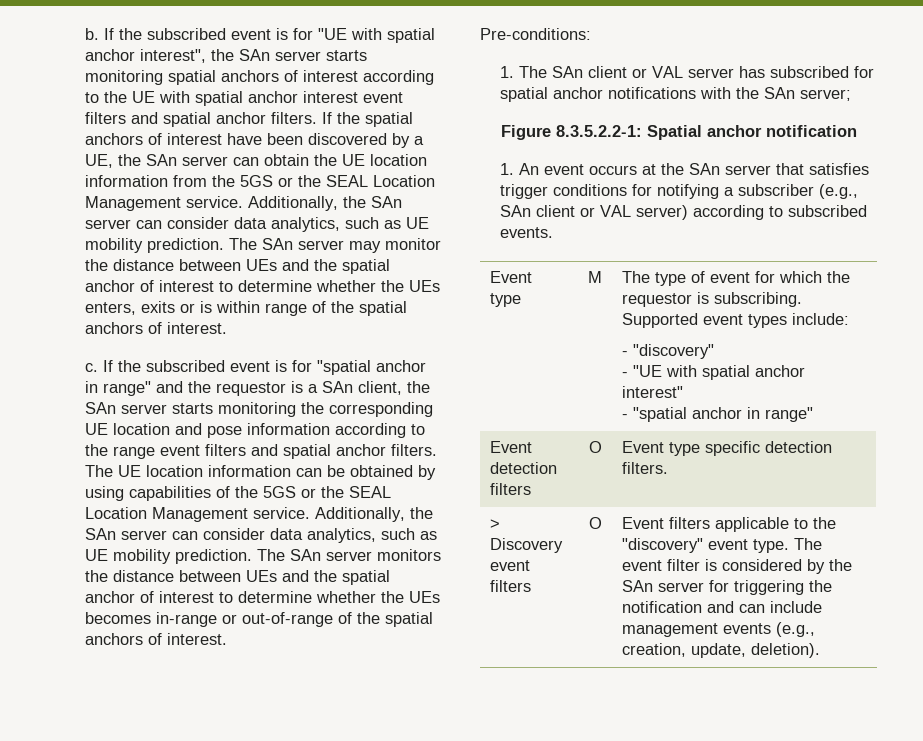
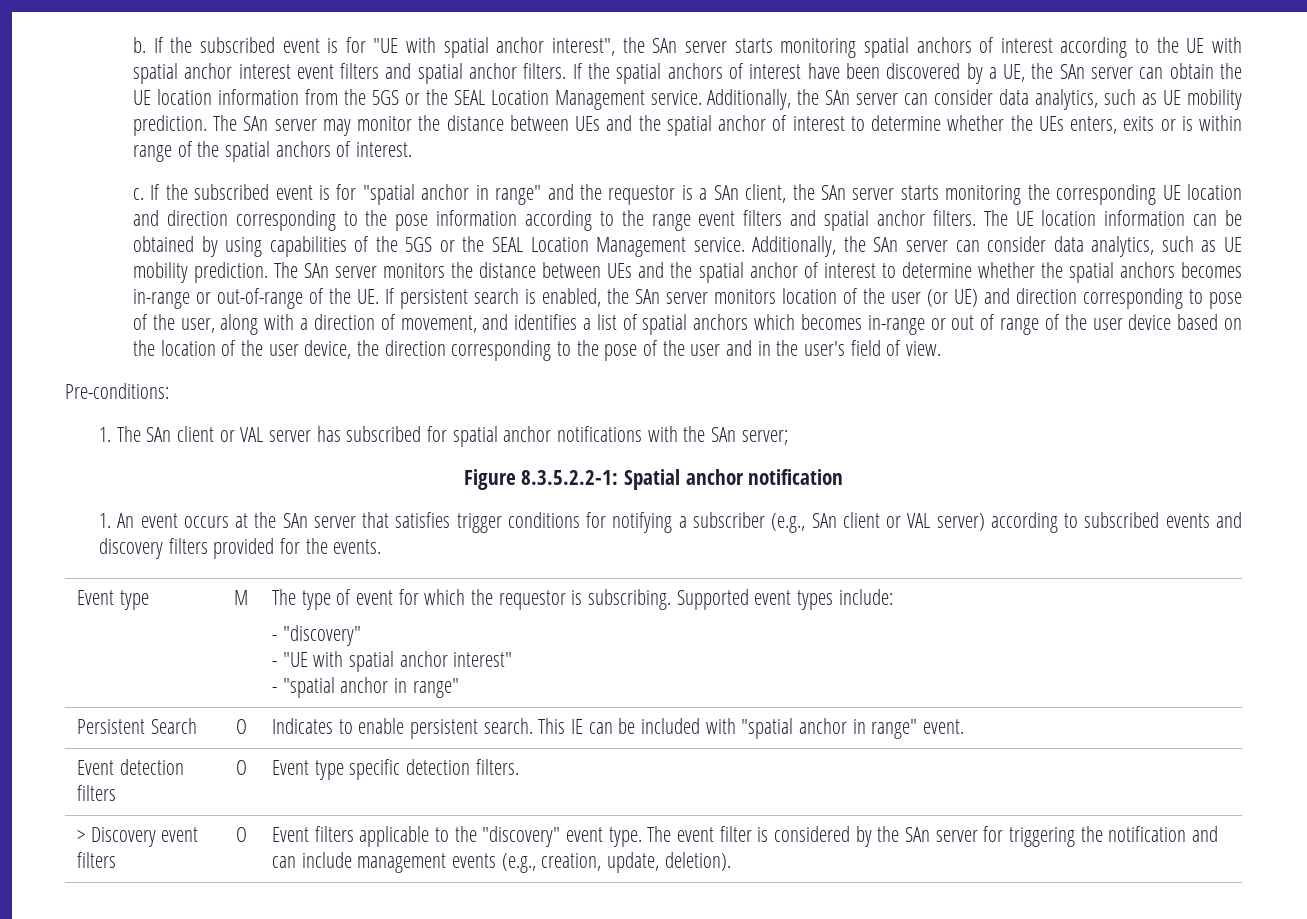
- If the subscribed event is for "spatial anchor in range" and the requestor is a SAn client, the SAn server starts monitoring the corresponding UE location and pose information according to the range event filters and spatial anchor filters.
+ If the subscribed event is for "spatial anchor in range" and the requestor is a SAn client, the SAn server starts monitoring the corresponding UE location and direction corresponding to the pose information according to the range event filters and spatial anchor filters.
- The SAn server monitors the distance between UEs and the spatial anchor of interest to determine whether the UEs becomes in-range or out-of-range of the spatial anchors of interest.
+ The SAn server monitors the distance between UEs and the spatial anchor of interest to determine whether the spatial anchors becomes in-range or out-of-range of the UE. If persistent search is enabled, the SAn server monitors location of the user (or UE) and direction corresponding to pose of the user, along with a direction of movement, and identifies a list of spatial anchors which becomes in-range or out of range of the user device based on the location of the user device, the direction corresponding to the pose of the user and in the user's field of view.
- 1. An event occurs at the SAn server that satisfies trigger conditions for notifying a subscriber (e.g., SAn client or VAL server) according to subscribed events.
+ 1. An event occurs at the SAn server that satisfies trigger conditions for notifying a subscriber (e.g., SAn client or VAL server) according to subscribed events and discovery filters provided for the events.
+ Persistent Search | O | Indicates to enable persistent search. This IE can be included with "spatial anchor in range" event.

